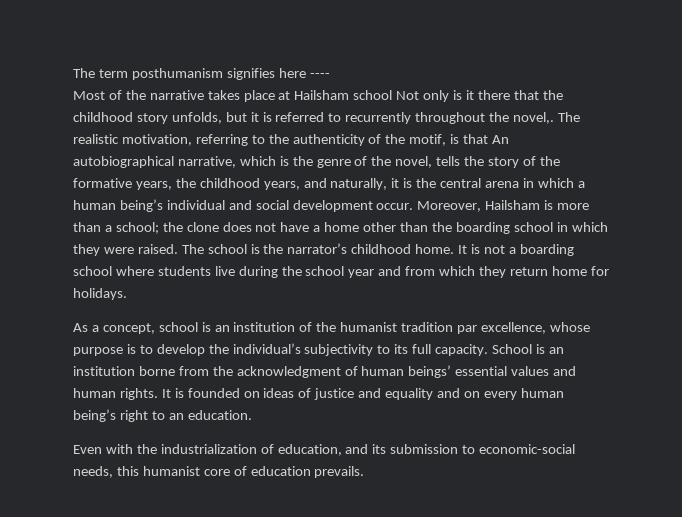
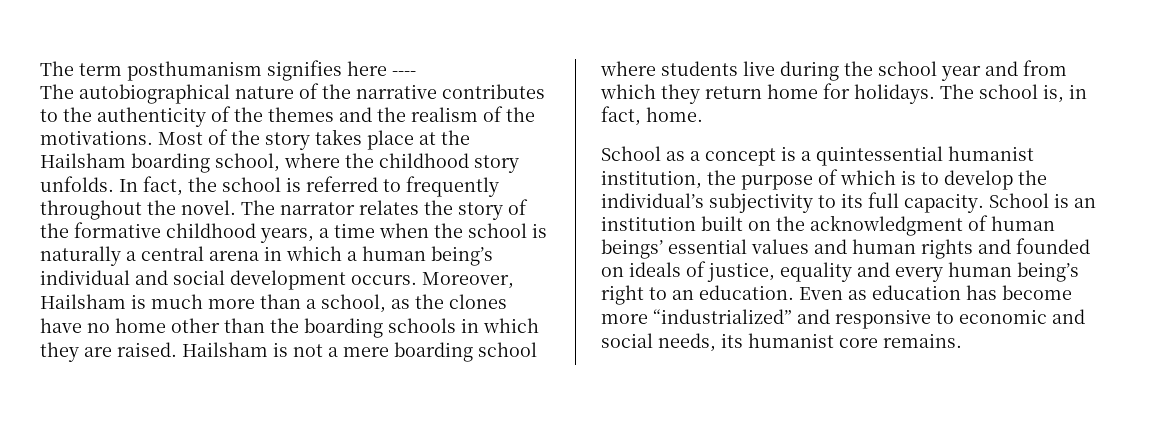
- Most of the narrative takes place at Hailsham school Not only is it there that the childhood story unfolds, but it is referred to recurrently throughout the novel,. The realistic motivation, referring to the authenticity of the motif, is that An autobiographical narrative, which is the genre of the novel, tells the story of the formative years, the childhood years, and naturally, it is the central arena in which a human being’s individual and social development occur.
+ The autobiographical nature of the narrative contributes to the authenticity of the themes and the realism of the motivations. Most of the story takes place at the Hailsham boarding school, where the childhood story unfolds. In fact, the school is referred to frequently throughout the novel. The narrator relates the story of the formative childhood years, a time when the school is naturally a central arena in which a human being’s individual and social development occurs.
- Moreover, Hailsham is more than a school; the clone does not have a home other than the boarding school in which they were raised. The school is the narrator’s childhood home. It is not a boarding school where students live during the school year and from which they return home for holidays.
- As a concept, school is an institution of the humanist tradition par excellence, whose purpose is to develop the individual’s subjectivity to its full capacity.
+ Moreover, Hailsham is much more than a school, as the clones have no home other than the boarding schools in which they are raised. Hailsham is not a mere boarding school where students live during the school year and from which they return home for holidays. The school is, in fact, home.
+ School as a concept is a quintessential humanist institution, the purpose of which is to develop the individual’s subjectivity to its full capacity.
- School is an institution borne from the acknowledgment of human beings’ essential values and human rights. It is founded on ideas of justice and equality and on every human being’s right to an education.
- Even with the industrialization of education, and its submission to economic-social needs, this humanist core of education prevails.
+ School is an institution built on the acknowledgment of human beings’ essential values and human rights and founded on ideals of justice, equality and every human being’s right to an education. Even as education has become more “industrialized” and responsive to economic and social needs, its humanist core remains.

